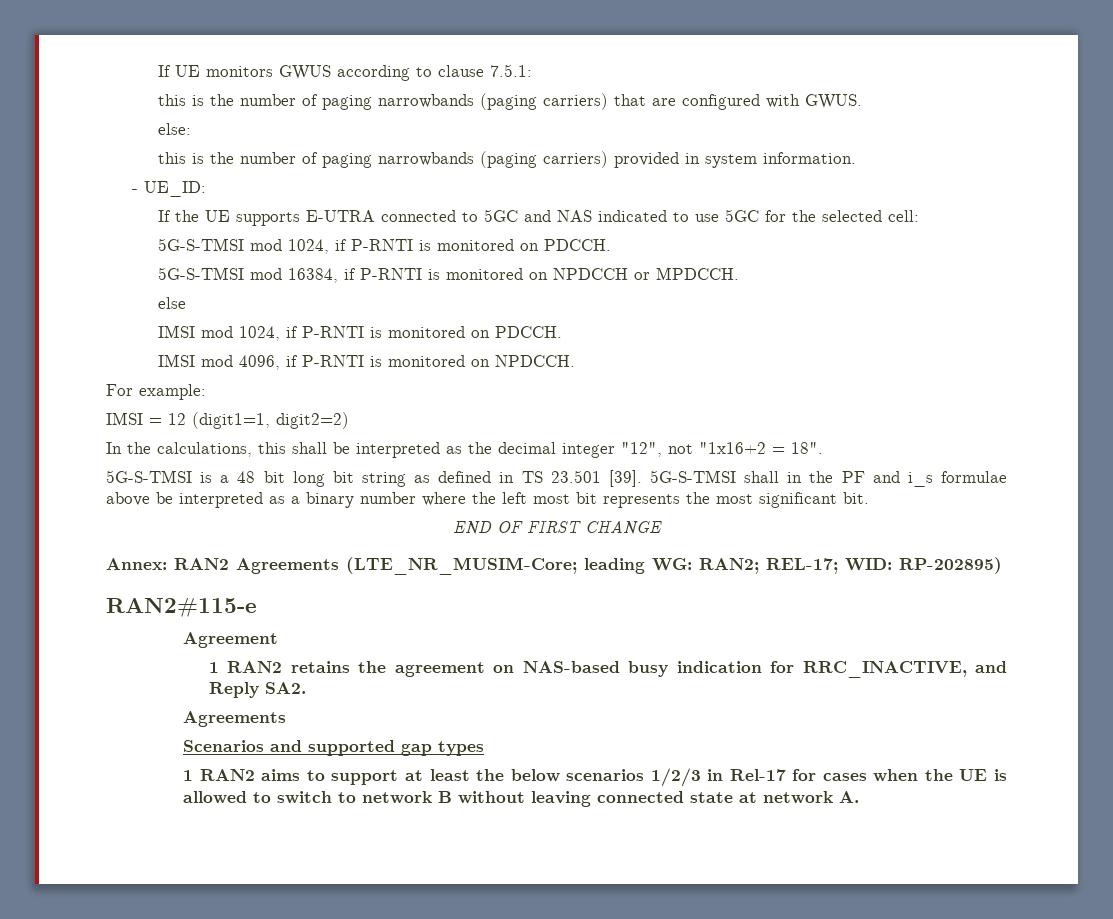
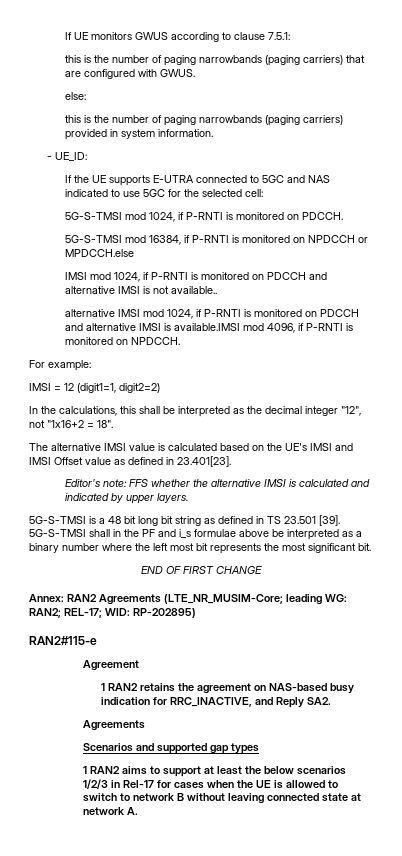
- 5G-S-TMSI mod 16384, if P-RNTI is monitored on NPDCCH or MPDCCH.
- else
- IMSI mod 1024, if P-RNTI is monitored on PDCCH.
- IMSI mod 4096, if P-RNTI is monitored on NPDCCH.
+ 5G-S-TMSI mod 16384, if P-RNTI is monitored on NPDCCH or MPDCCH.else
+ IMSI mod 1024, if P-RNTI is monitored on PDCCH and alternative IMSI is not available..
+ alternative IMSI mod 1024, if P-RNTI is monitored on PDCCH and alternative IMSI is available.IMSI mod 4096, if P-RNTI is monitored on NPDCCH.
+ The alternative IMSI value is calculated based on the UE's IMSI and IMSI Offset value as defined in 23.401[23].
+ Editor's note: FFS whether the alternative IMSI is calculated and indicated by upper layers.

